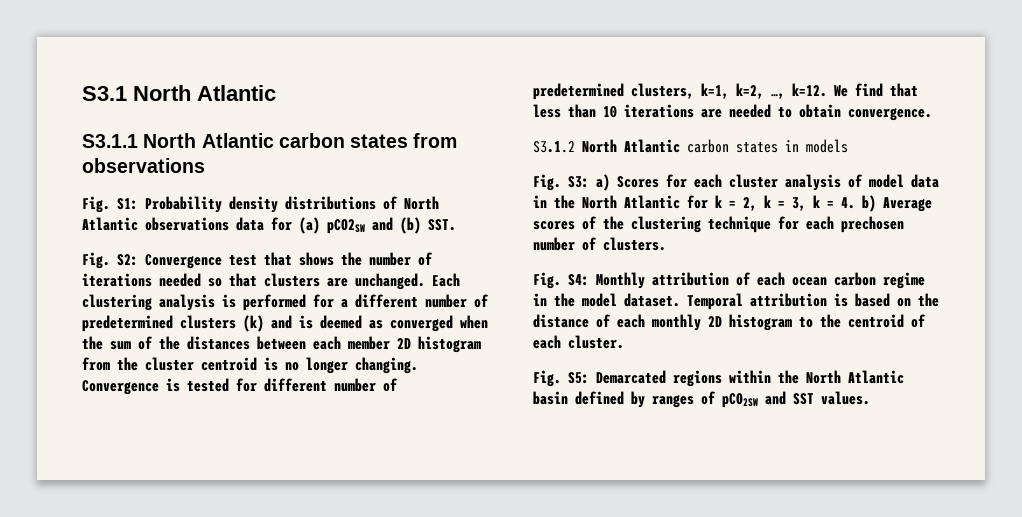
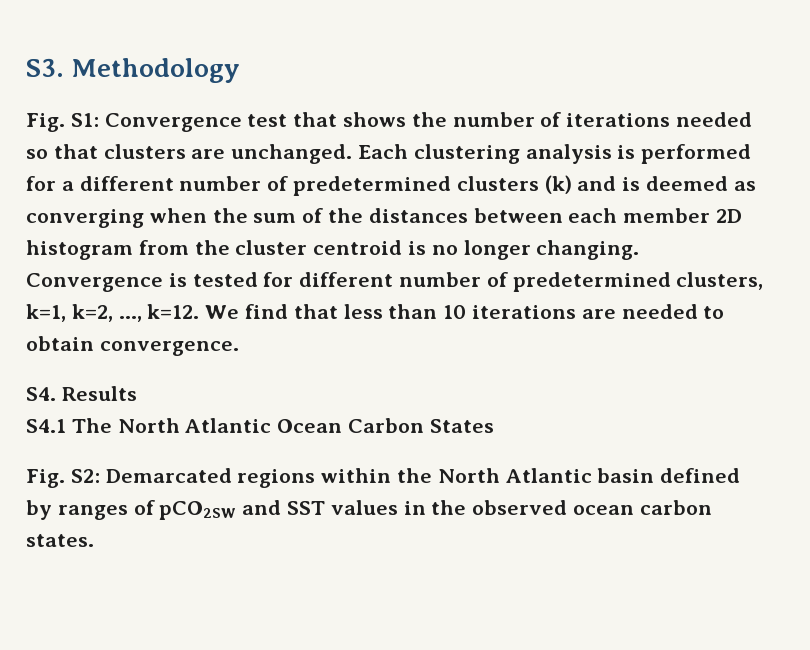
- S3.1 North Atlantic
- S3.1.1 North Atlantic carbon states from observations
- Fig. S1: Probability density distributions of North Atlantic observations data for (a) pCO2SW and (b) SST.
- Fig. S2: Convergence test that shows the number of iterations needed so that clusters are unchanged.
+ S3. Methodology
+ Fig. S1: Convergence test that shows the number of iterations needed so that clusters are unchanged.
- Each clustering analysis is performed for a different number of predetermined clusters (k) and is deemed as converged when the sum of the distances between each member 2D histogram from the cluster centroid is no longer changing.
+ Each clustering analysis is performed for a different number of predetermined clusters (k) and is deemed as converging when the sum of the distances between each member 2D histogram from the cluster centroid is no longer changing.
- S3.1.2 North Atlantic carbon states in models
- Fig. S3: a) Scores for each cluster analysis of model data in the North Atlantic for k = 2, k = 3, k = 4. b) Average scores of the clustering technique for each prechosen number of clusters.
- Fig. S4: Monthly attribution of each ocean carbon regime in the model dataset. Temporal attribution is based on the distance of each monthly 2D histogram to the centroid of each cluster.
- Fig. S5: Demarcated regions within the North Atlantic basin defined by ranges of pCO2SW and SST values.
+ S4. Results
+ S4.1 The North Atlantic Ocean Carbon States
+ Fig. S2: Demarcated regions within the North Atlantic basin defined by ranges of pCO2SW and SST values in the observed ocean carbon states.

